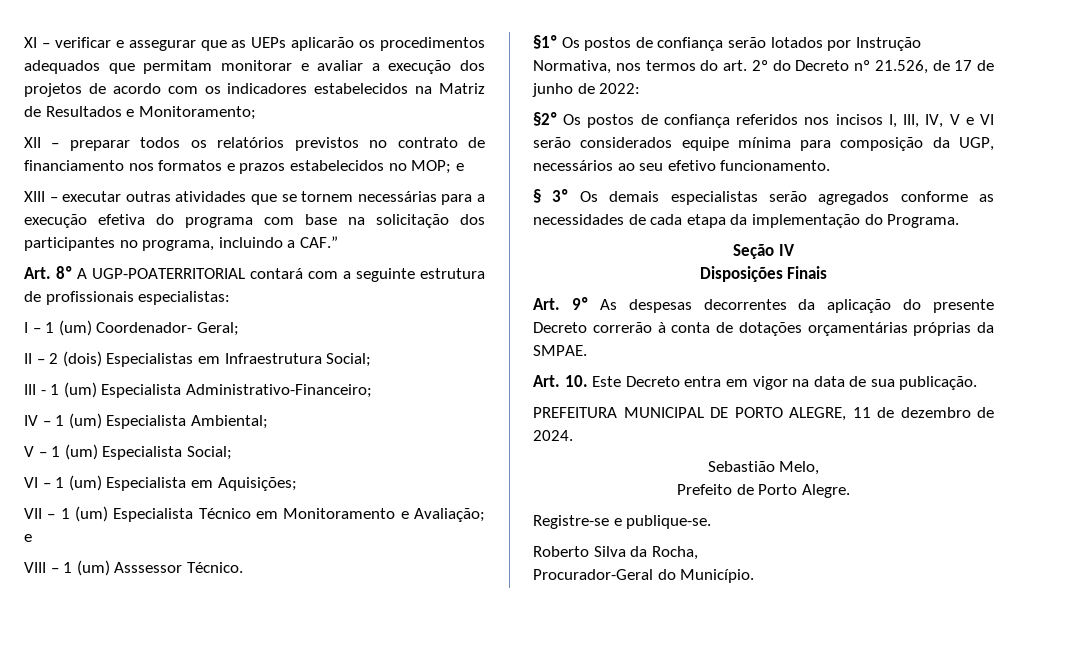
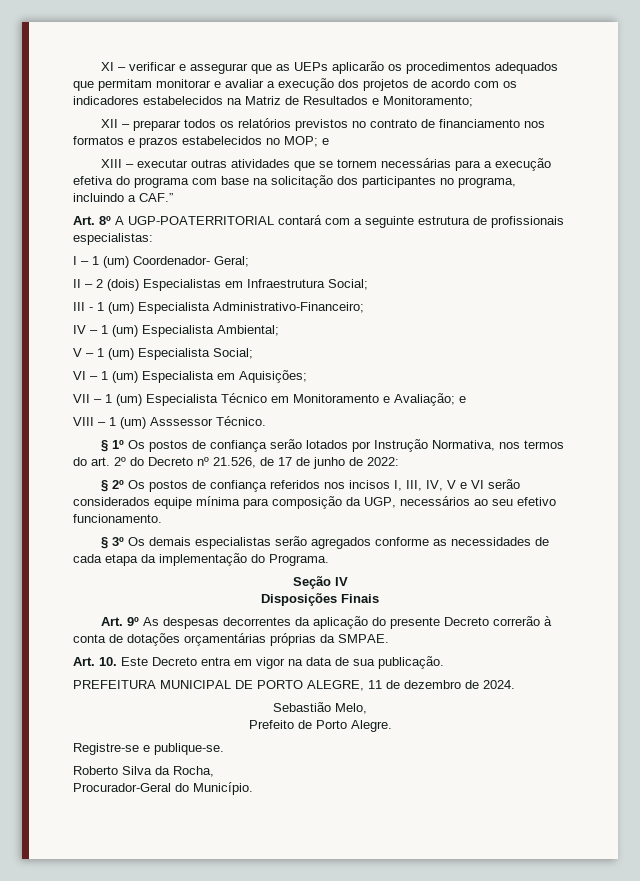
- §1º Os postos de confiança serão lotados por Instrução Normativa, nos termos do art. 2º do Decreto nº 21.526, de 17 de junho de 2022:
+ § 1º Os postos de confiança serão lotados por Instrução Normativa, nos termos do art. 2º do Decreto nº 21.526, de 17 de junho de 2022:
- §2º Os postos de confiança referidos nos incisos I, III, IV, V e VI serão considerados equipe mínima para composição da UGP, necessários ao seu efetivo funcionamento.
+ § 2º Os postos de confiança referidos nos incisos I, III, IV, V e VI serão considerados equipe mínima para composição da UGP, necessários ao seu efetivo funcionamento.

